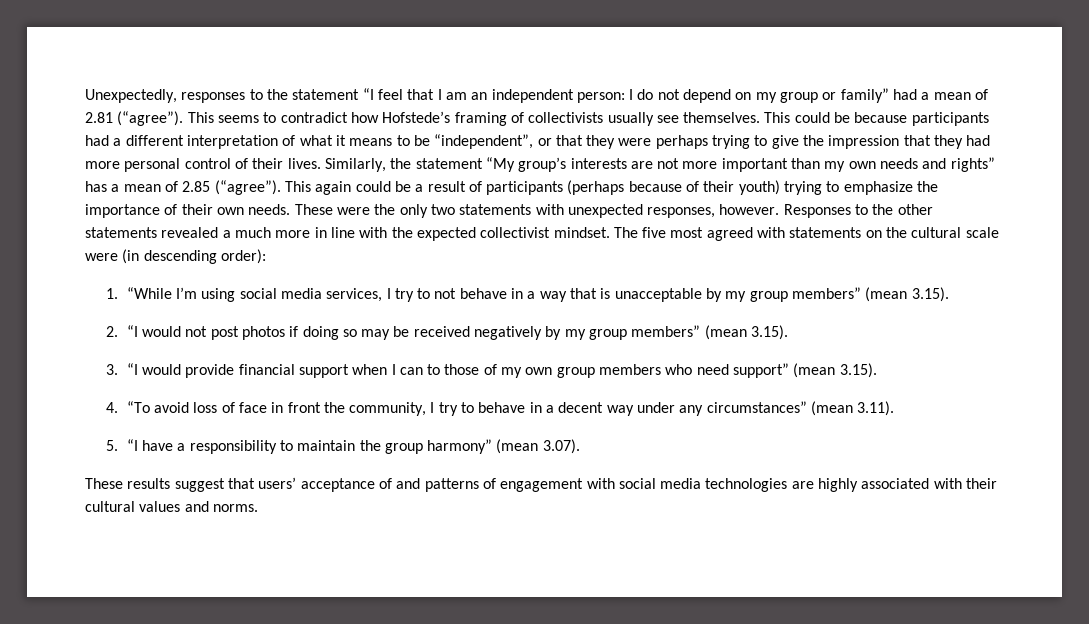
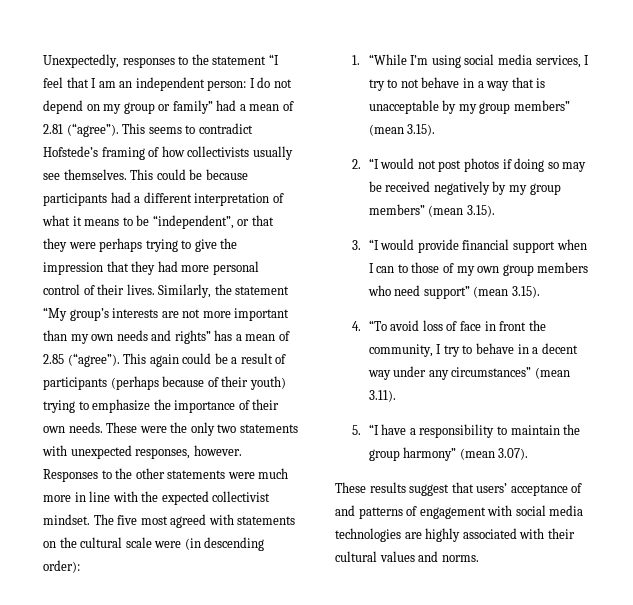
- This seems to contradict how Hofstede’s framing of collectivists usually see themselves.
+ This seems to contradict Hofstede’s framing of how collectivists usually see themselves.
- Responses to the other statements revealed a much more in line with the expected collectivist mindset.
+ Responses to the other statements were much more in line with the expected collectivist mindset.

